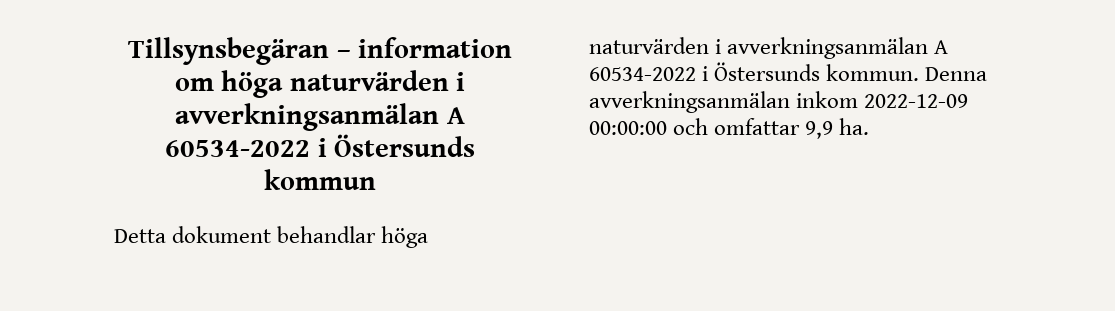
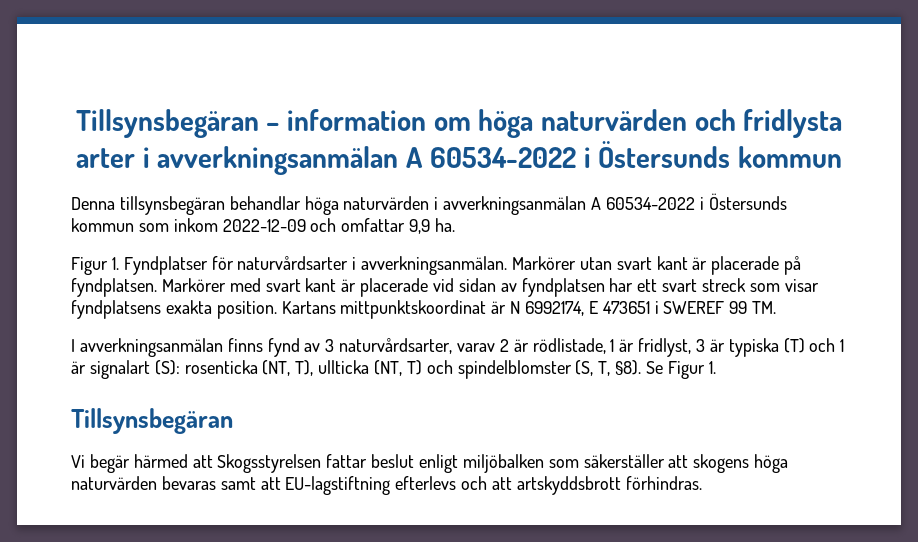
- Tillsynsbegäran – information om höga naturvärden i avverkningsanmälan A 60534-2022 i Östersunds kommun
- Detta dokument behandlar höga naturvärden i avverkningsanmälan A 60534-2022 i Östersunds kommun. Denna avverkningsanmälan inkom 2022-12-09 00:00:00 och omfattar 9,9 ha.
+ Tillsynsbegäran – information om höga naturvärden och fridlysta arter i avverkningsanmälan A 60534-2022 i Östersunds kommun
+ Denna tillsynsbegäran behandlar höga naturvärden i avverkningsanmälan A 60534-2022 i Östersunds kommun som inkom 2022-12-09 och omfattar 9,9 ha.
+ Figur 1. Fyndplatser för naturvårdsarter i avverkningsanmälan. Markörer utan svart kant är placerade på fyndplatsen. Markörer med svart kant är placerade vid sidan av fyndplatsen har ett svart streck som visar fyndplatsens exakta position. Kartans mittpunktskoordinat är N 6992174, E 473651 i SWEREF 99 TM.
+ I avverkningsanmälan finns fynd av 3 naturvårdsarter, varav 2 är rödlistade, 1 är fridlyst, 3 är typiska (T) och 1 är signalart (S): rosenticka (NT, T), ullticka (NT, T) och spindelblomster (S, T, §8). Se Figur 1.
+ Tillsynsbegäran
+ Vi begär härmed att Skogsstyrelsen fattar beslut enligt miljöbalken som säkerställer att skogens höga naturvärden bevaras samt att EU-lagstiftning efterlevs och att artskyddsbrott förhindras.

